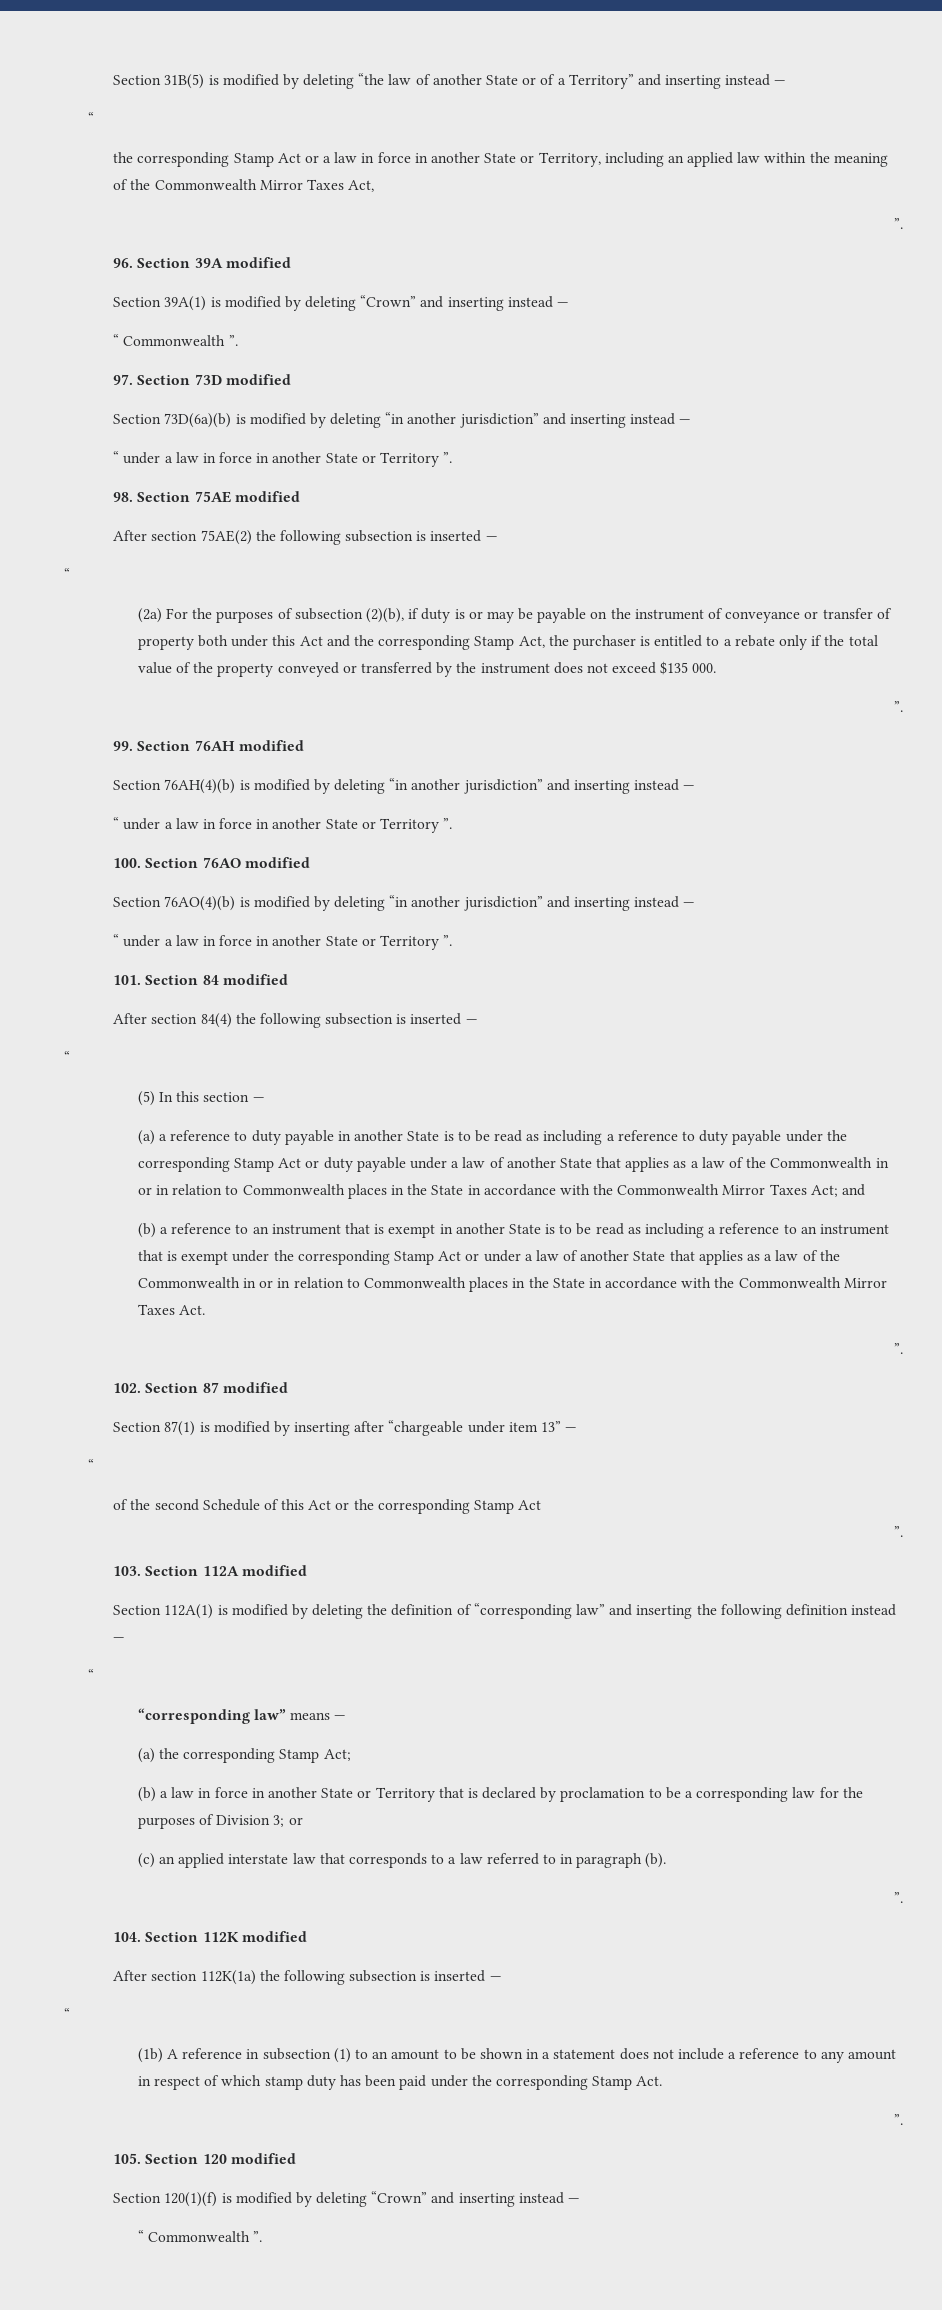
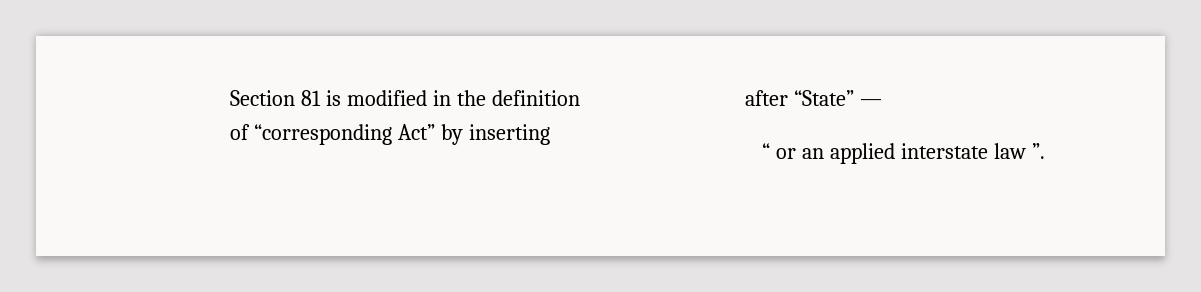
- Section 31B(5) is modified by deleting “the law of another State or of a Territory” and inserting instead —
- “
- the corresponding Stamp Act or a law in force in another State or Territory, including an applied law within the meaning of the Commonwealth Mirror Taxes Act,
- ”.
- 96. Section 39A modified
- Section 39A(1) is modified by deleting “Crown” and inserting instead —
- “ Commonwealth ”.
- 97. Section 73D modified
- Section 73D(6a)(b) is modified by deleting “in another jurisdiction” and inserting instead —
- “ under a law in force in another State or Territory ”.
- 98. Section 75AE modified
- After section 75AE(2) the following subsection is inserted —
- “
- (2a) For the purposes of subsection (2)(b), if duty is or may be payable on the instrument of conveyance or transfer of property both under this Act and the corresponding Stamp Act, the purchaser is entitled to a rebate only if the total value of the property conveyed or transferred by the instrument does not exceed $135 000.
- ”.
- 99. Section 76AH modified
- Section 76AH(4)(b) is modified by deleting “in another jurisdiction” and inserting instead —
- “ under a law in force in another State or Territory ”.
- 100. Section 76AO modified
- Section 76AO(4)(b) is modified by deleting “in another jurisdiction” and inserting instead —
- “ under a law in force in another State or Territory ”.
- 101. Section 84 modified
- After section 84(4) the following subsection is inserted —
- “
- (5) In this section —
- (a) a reference to duty payable in another State is to be read as including a reference to duty payable under the corresponding Stamp Act or duty payable under a law of another State that applies as a law of the Commonwealth in or in relation to Commonwealth places in the State in accordance with the Commonwealth Mirror Taxes Act; and
- (b) a reference to an instrument that is exempt in another State is to be read as including a reference to an instrument that is exempt under the corresponding Stamp Act or under a law of another State that applies as a law of the Commonwealth in or in relation to Commonwealth places in the State in accordance with the Commonwealth Mirror Taxes Act.
- ”.
- 102. Section 87 modified
- Section 87(1) is modified by inserting after “chargeable under item 13” —
- “
- of the second Schedule of this Act or the corresponding Stamp Act
- ”.
- 103. Section 112A modified
- Section 112A(1) is modified by deleting the definition of “corresponding law” and inserting the following definition instead —
- “
- “corresponding law” means —
- (a) the corresponding Stamp Act;
- (b) a law in force in another State or Territory that is declared by proclamation to be a corresponding law for the purposes of Division 3; or
- (c) an applied interstate law that corresponds to a law referred to in paragraph (b).
- ”.
- 104. Section 112K modified
- After section 112K(1a) the following subsection is inserted —
- “
- (1b) A reference in subsection (1) to an amount to be shown in a statement does not include a reference to any amount in respect of which stamp duty has been paid under the corresponding Stamp Act.
- ”.
- 105. Section 120 modified
- Section 120(1)(f) is modified by deleting “Crown” and inserting instead —
- “ Commonwealth ”.
+ Section 81 is modified in the definition of “corresponding Act” by inserting after “State” —
+ “ or an applied interstate law ”.

